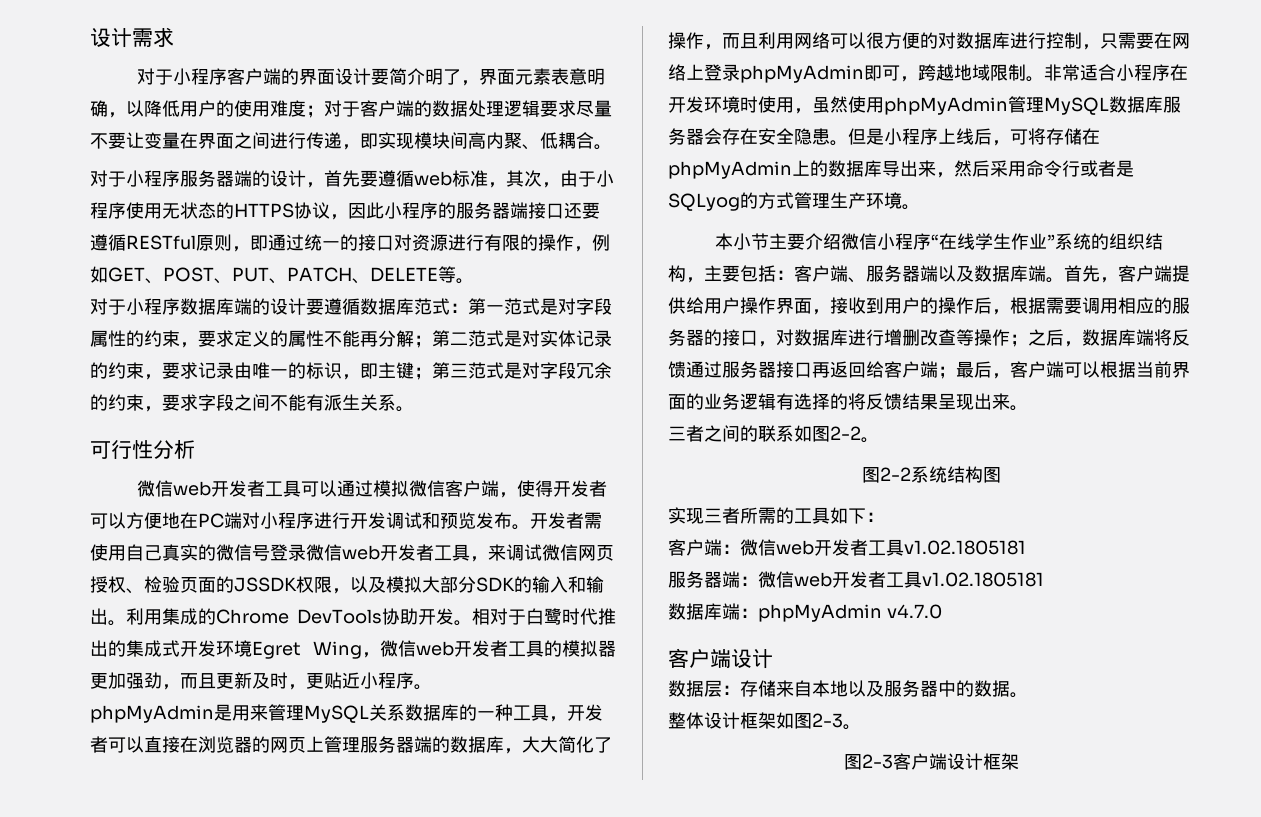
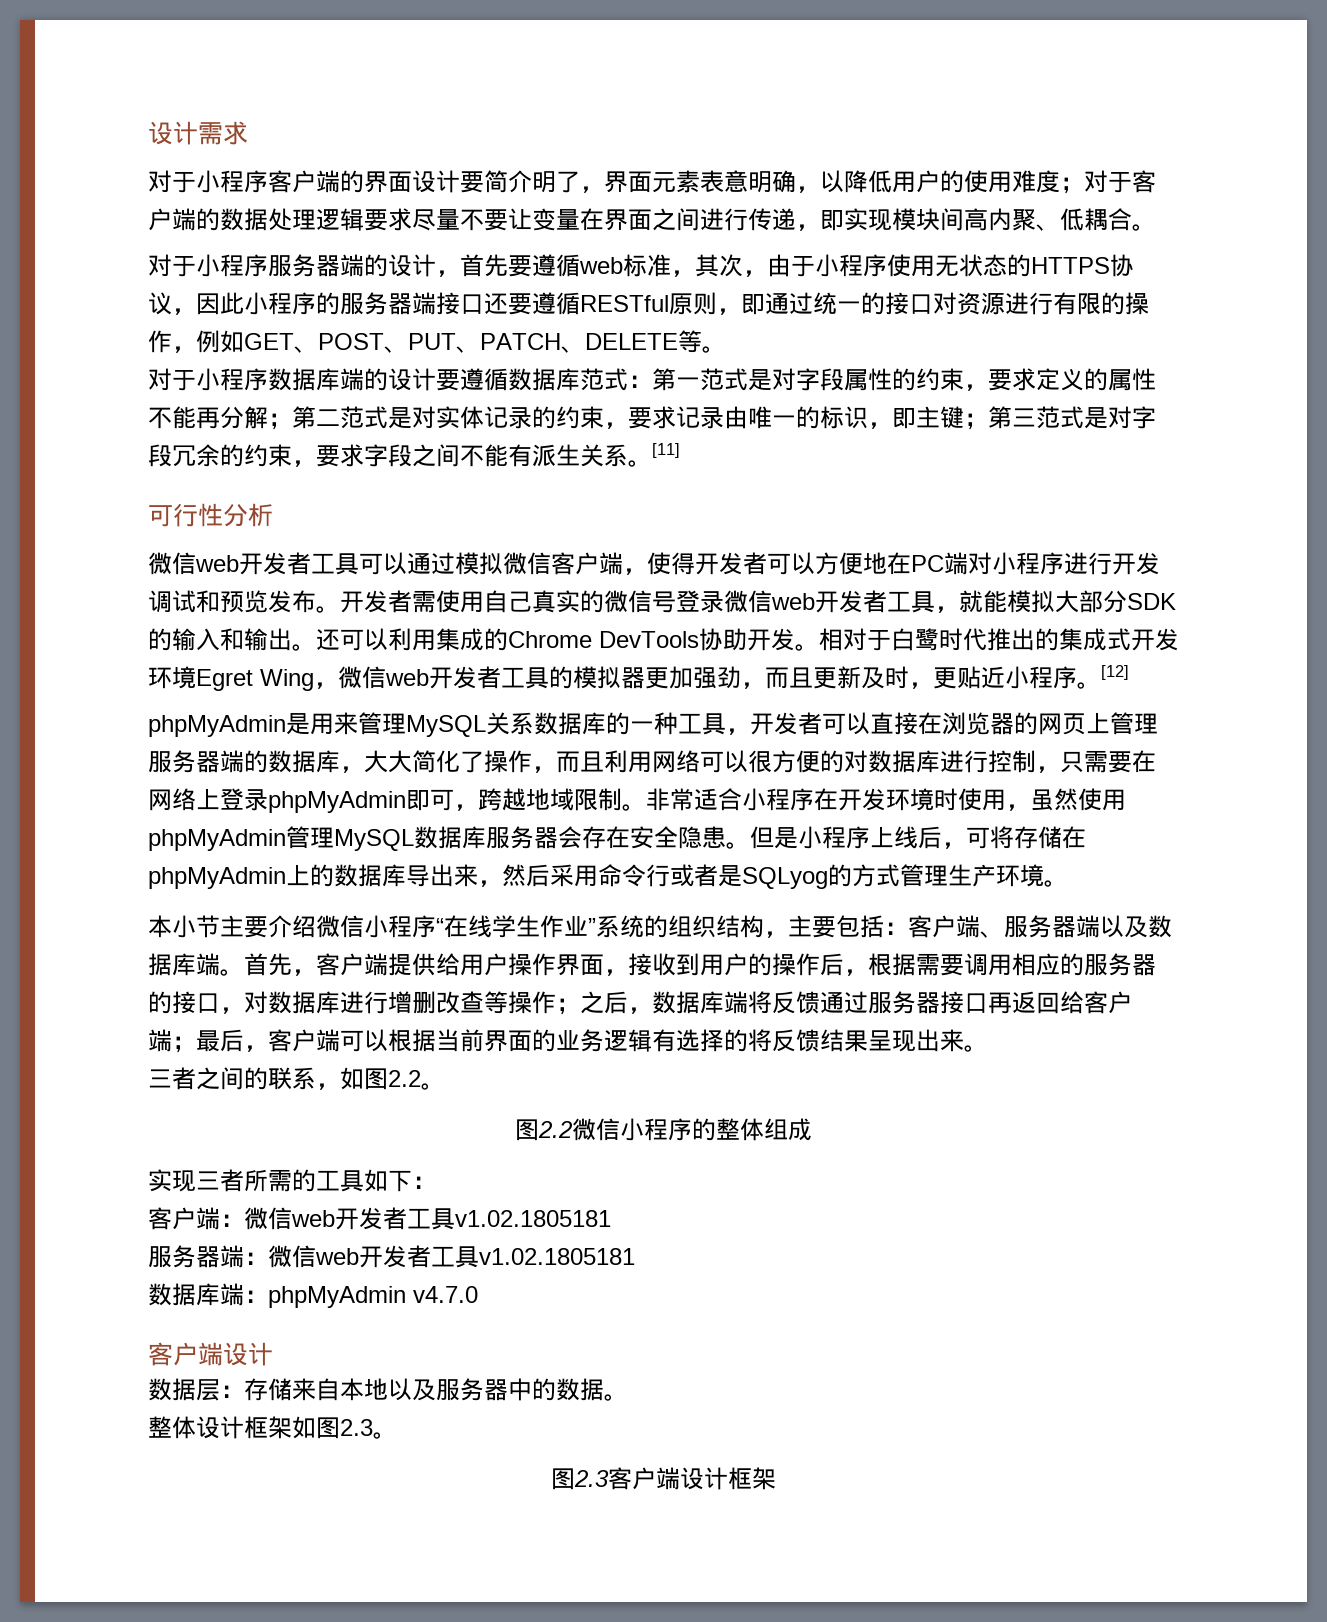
+ [11]
- 开发者需使用自己真实的微信号登录微信web开发者工具，来调试微信网页授权、检验页面的JSSDK权限，以及模拟大部分SDK的输入和输出。
+ 开发者需使用自己真实的微信号登录微信web开发者工具，就能模拟大部分SDK的输入和输出。
- 利用集成的Chrome DevTools协助开发。
+ 还可以利用集成的Chrome DevTools协助开发。
+ [12]
- 三者之间的联系如图2-2。
- 图2-2系统结构图
+ 三者之间的联系，如图2.2。
+ 图2.2微信小程序的整体组成
- 整体设计框架如图2-3。
- 图2-3客户端设计框架
+ 整体设计框架如图2.3。
+ 图2.3客户端设计框架

